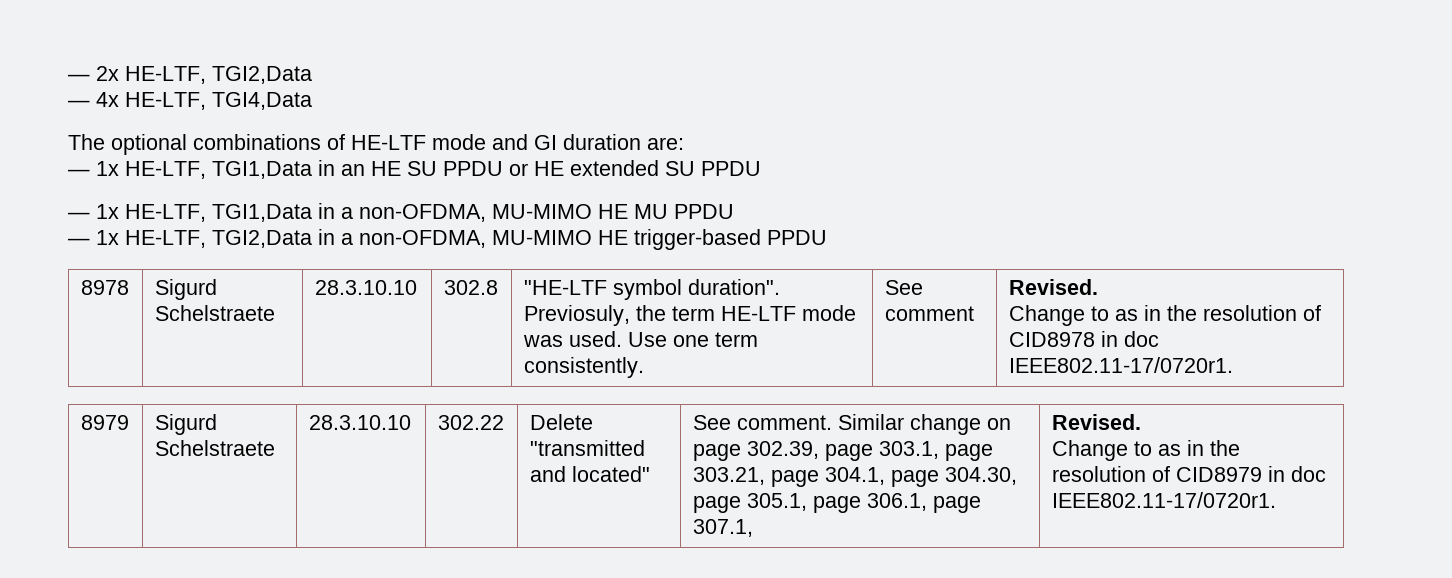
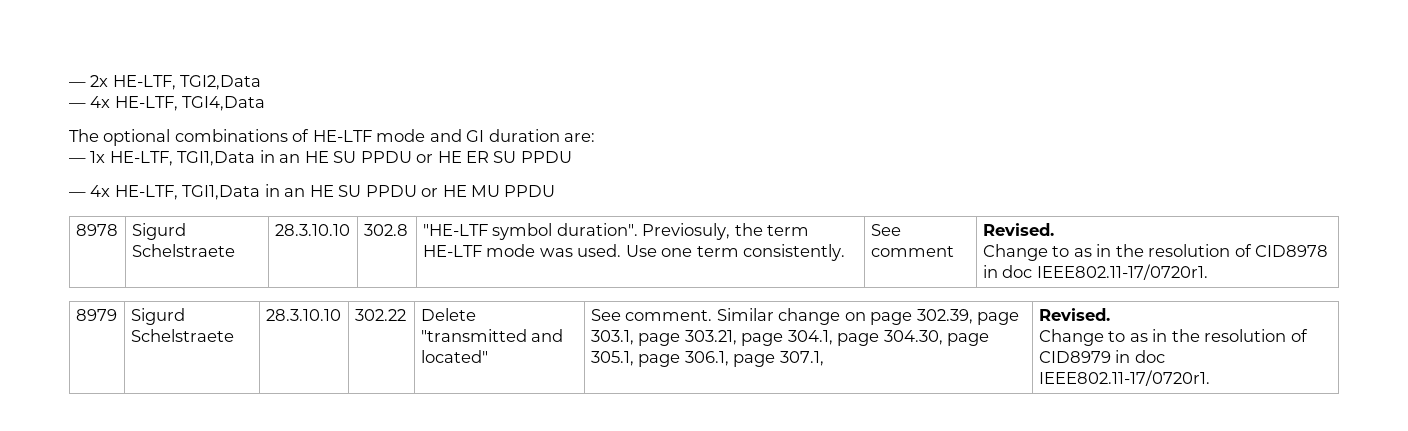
- — 1x HE-LTF, TGI1,Data in an HE SU PPDU or HE extended SU PPDU
+ — 1x HE-LTF, TGI1,Data in an HE SU PPDU or HE ER SU PPDU
- — 1x HE-LTF, TGI1,Data in a non-OFDMA, MU-MIMO HE MU PPDU
- — 1x HE-LTF, TGI2,Data in a non-OFDMA, MU-MIMO HE trigger-based PPDU
+ — 4x HE-LTF, TGI1,Data in an HE SU PPDU or HE MU PPDU

